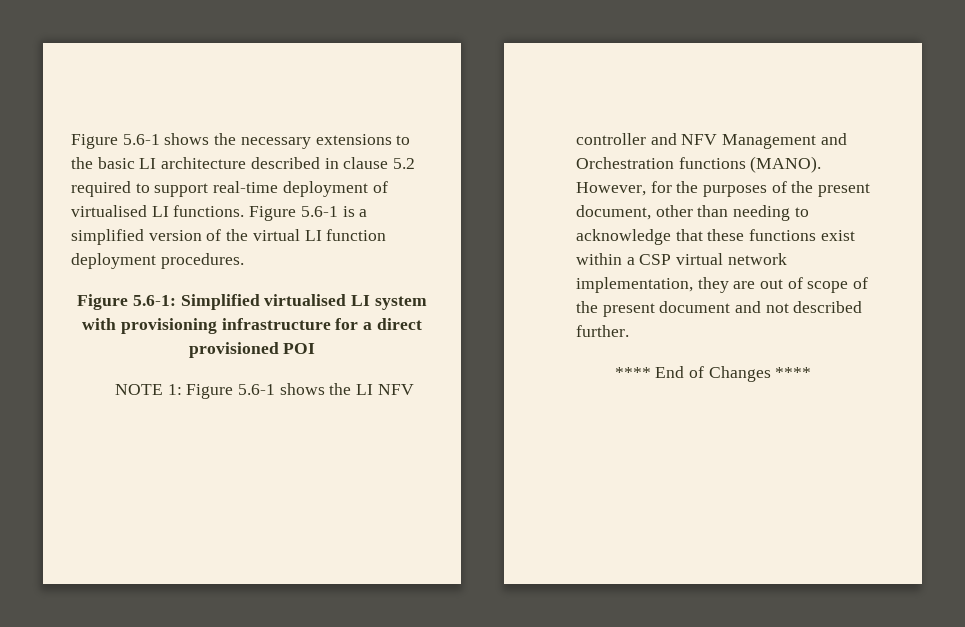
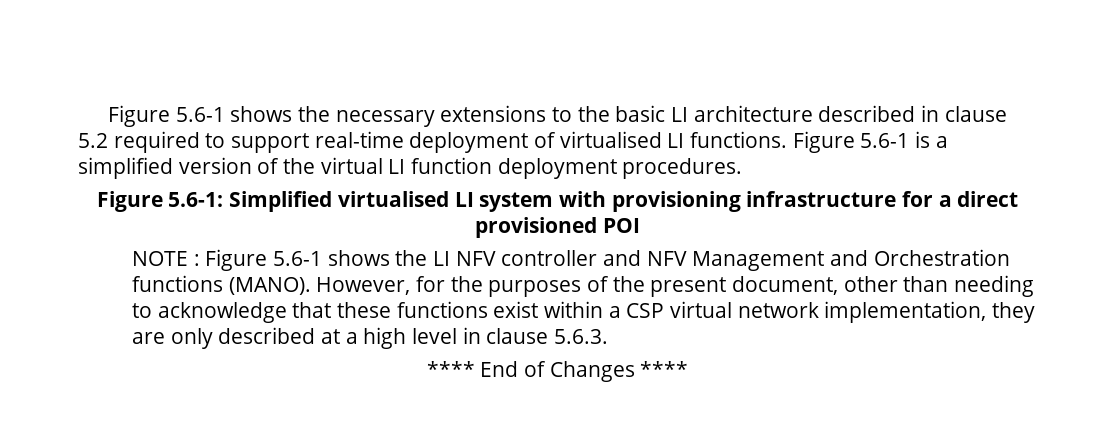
- NOTE 1: Figure 5.6-1 shows the LI NFV controller and NFV Management and Orchestration functions (MANO).
+ NOTE : Figure 5.6-1 shows the LI NFV controller and NFV Management and Orchestration functions (MANO).
- However, for the purposes of the present document, other than needing to acknowledge that these functions exist within a CSP virtual network implementation, they are out of scope of the present document and not described further.
+ However, for the purposes of the present document, other than needing to acknowledge that these functions exist within a CSP virtual network implementation, they are only described at a high level in clause 5.6.3.

